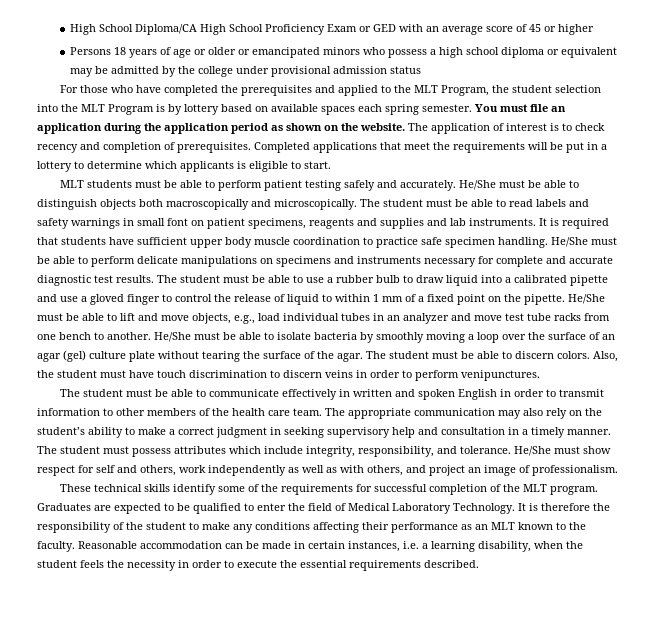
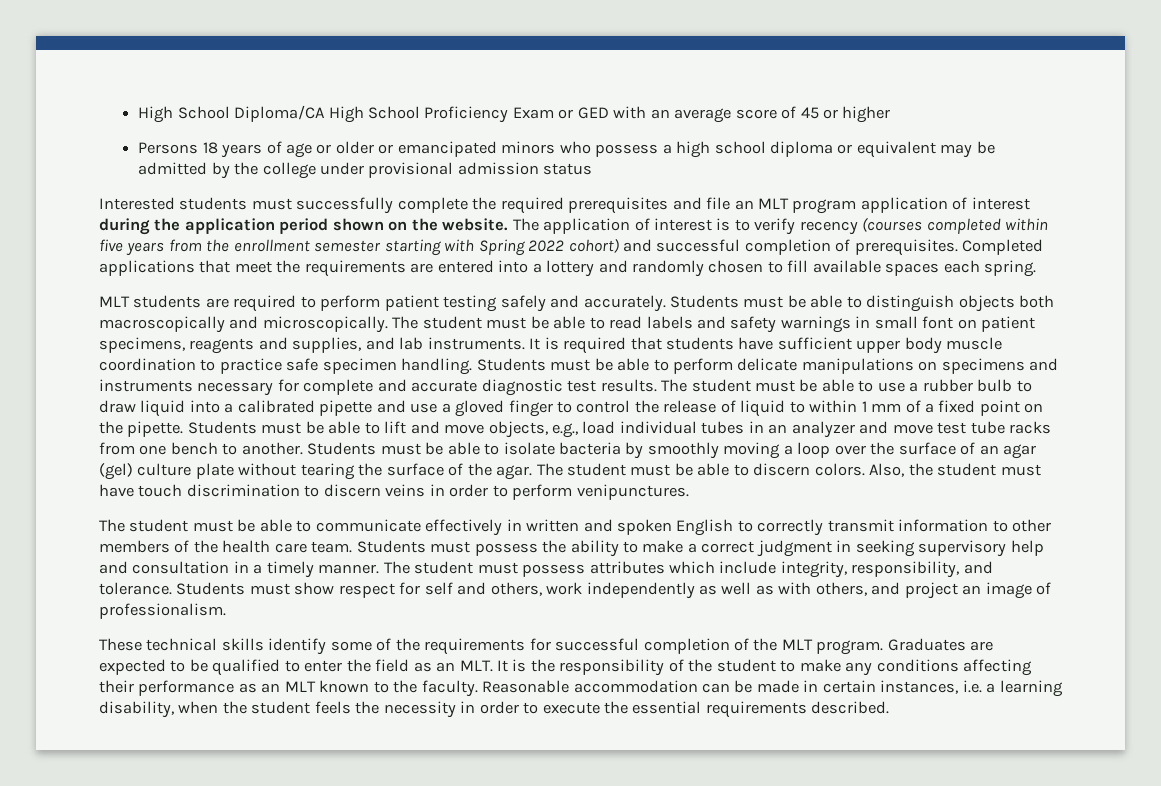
- For those who have completed the prerequisites and applied to the MLT Program, the student selection into the MLT Program is by lottery based on available spaces each spring semester. You must file an application during the application period as shown on the website.
+ Interested students must successfully complete the required prerequisites and file an MLT program application of interest during the application period shown on the website.
- The application of interest is to check recency and completion of prerequisites.
+ The application of interest is to verify recency (courses completed within five years from the enrollment semester starting with Spring 2022 cohort) and successful completion of prerequisites.
- Completed applications that meet the requirements will be put in a lottery to determine which applicants is eligible to start.
+ Completed applications that meet the requirements are entered into a lottery and randomly chosen to fill available spaces each spring.
- MLT students must be able to perform patient testing safely and accurately.
+ MLT students are required to perform patient testing safely and accurately.
- He/She must be able to distinguish objects both macroscopically and microscopically.
+ Students must be able to distinguish objects both macroscopically and microscopically.
- The student must be able to read labels and safety warnings in small font on patient specimens, reagents and supplies and lab instruments.
+ The student must be able to read labels and safety warnings in small font on patient specimens, reagents and supplies, and lab instruments.
- He/She must be able to perform delicate manipulations on specimens and instruments necessary for complete and accurate diagnostic test results.
+ Students must be able to perform delicate manipulations on specimens and instruments necessary for complete and accurate diagnostic test results.
- He/She must be able to lift and move objects, e.g., load individual tubes in an analyzer and move test tube racks from one bench to another.
+ Students must be able to lift and move objects, e.g., load individual tubes in an analyzer and move test tube racks from one bench to another.
- He/She must be able to isolate bacteria by smoothly moving a loop over the surface of an agar (gel) culture plate without tearing the surface of the agar.
+ Students must be able to isolate bacteria by smoothly moving a loop over the surface of an agar (gel) culture plate without tearing the surface of the agar.
- The student must be able to communicate effectively in written and spoken English in order to transmit information to other members of the health care team.
+ The student must be able to communicate effectively in written and spoken English to correctly transmit information to other members of the health care team.
- The appropriate communication may also rely on the student’s ability to make a correct judgment in seeking supervisory help and consultation in a timely manner.
+ Students must possess the ability to make a correct judgment in seeking supervisory help and consultation in a timely manner.
- He/She must show respect for self and others, work independently as well as with others, and project an image of professionalism.
+ Students must show respect for self and others, work independently as well as with others, and project an image of professionalism.
- Graduates are expected to be qualified to enter the field of Medical Laboratory Technology. It is therefore the responsibility of the student to make any conditions affecting their performance as an MLT known to the faculty.
+ Graduates are expected to be qualified to enter the field as an MLT. It is the responsibility of the student to make any conditions affecting their performance as an MLT known to the faculty.

